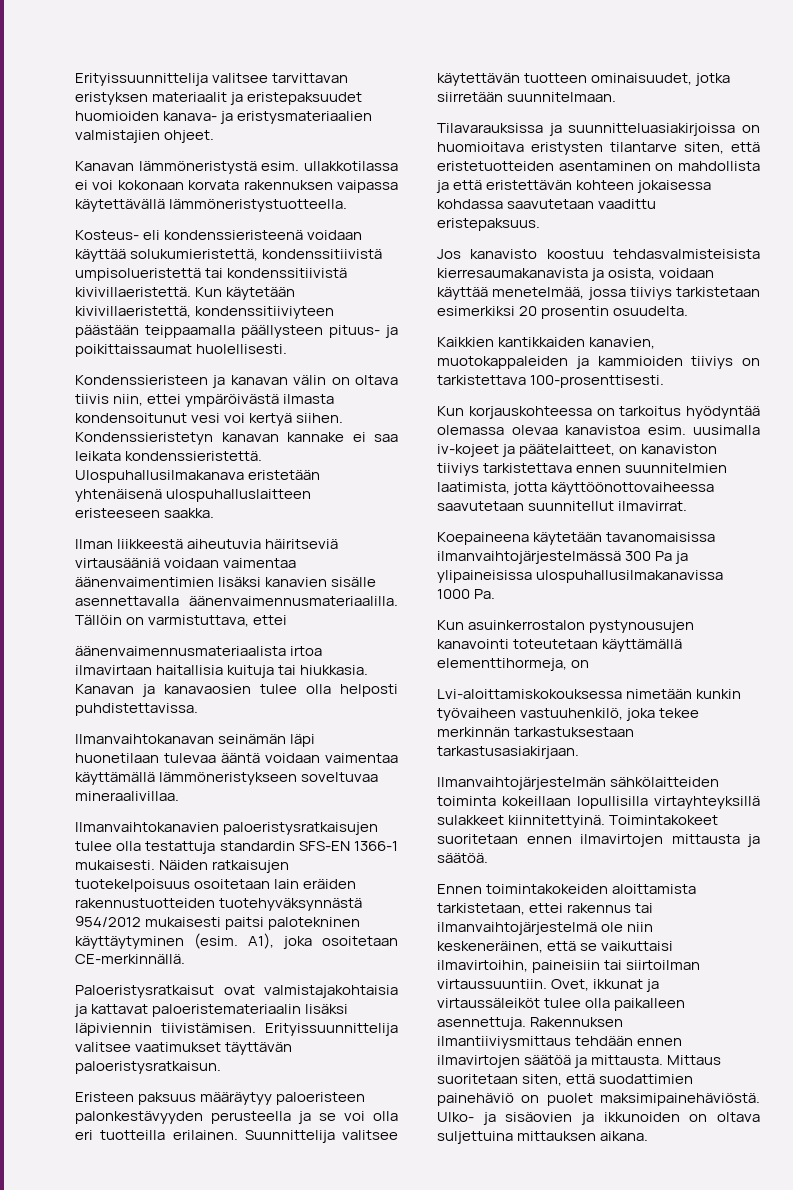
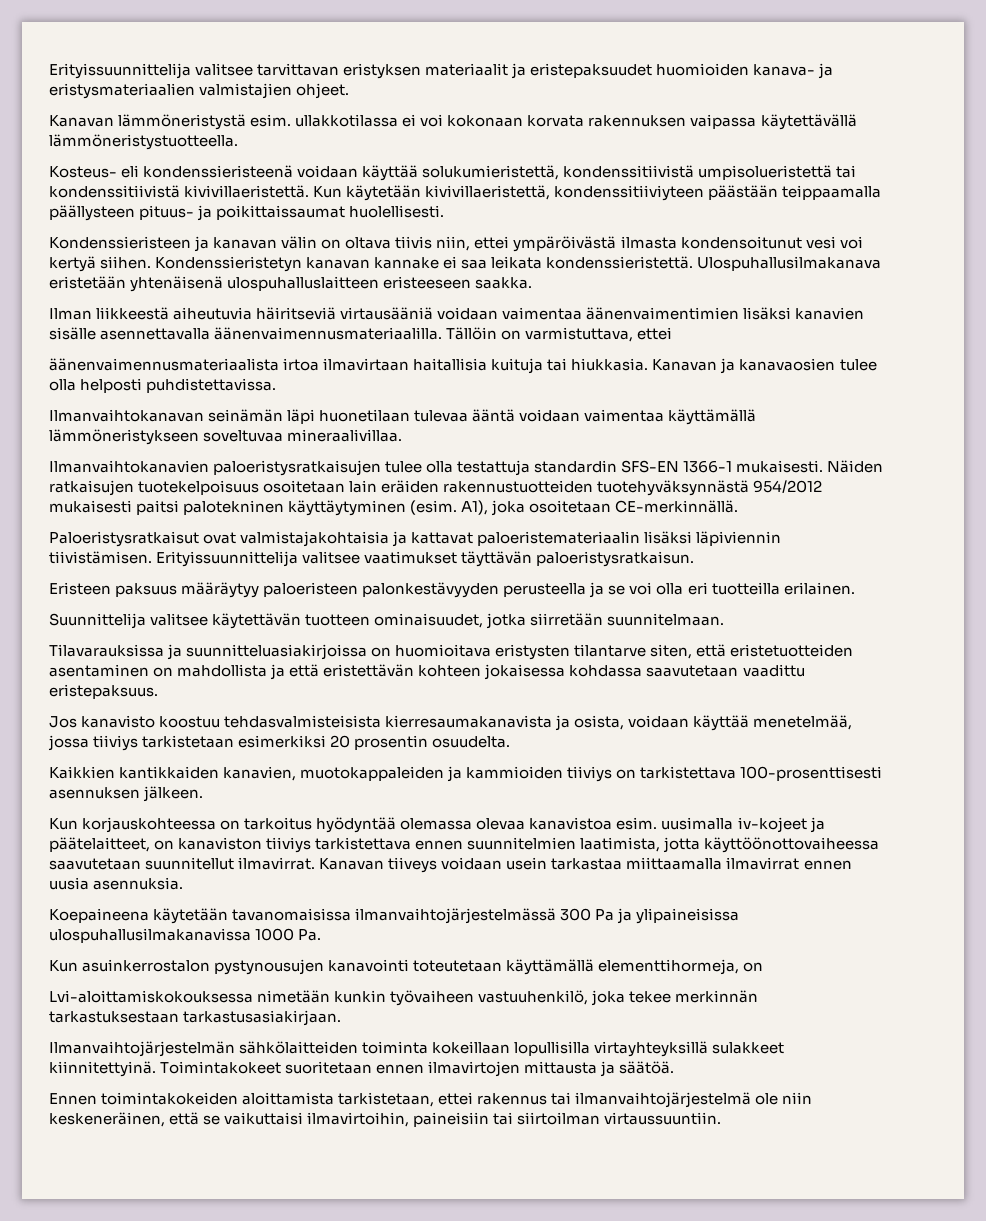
- Eristeen paksuus määräytyy paloeristeen palonkestävyyden perusteella ja se voi olla eri tuotteilla erilainen. Suunnittelija valitsee käytettävän tuotteen ominaisuudet, jotka siirretään suunnitelmaan.
+ Eristeen paksuus määräytyy paloeristeen palonkestävyyden perusteella ja se voi olla eri tuotteilla erilainen.
+ Suunnittelija valitsee käytettävän tuotteen ominaisuudet, jotka siirretään suunnitelmaan.
- Kaikkien kantikkaiden kanavien, muotokappaleiden ja kammioiden tiiviys on tarkistettava 100-prosenttisesti.
+ Kaikkien kantikkaiden kanavien, muotokappaleiden ja kammioiden tiiviys on tarkistettava 100-prosenttisesti asennuksen jälkeen.
+ Kanavan tiiveys voidaan usein tarkastaa miittaamalla ilmavirrat ennen uusia asennuksia.
- Ovet, ikkunat ja virtaussäleiköt tulee olla paikalleen asennettuja. Rakennuksen ilmantiiviysmittaus tehdään ennen ilmavirtojen säätöä ja mittausta. Mittaus suoritetaan siten, että suodattimien painehäviö on puolet maksimipainehäviöstä. Ulko- ja sisäovien ja ikkunoiden on oltava suljettuina mittauksen aikana.

